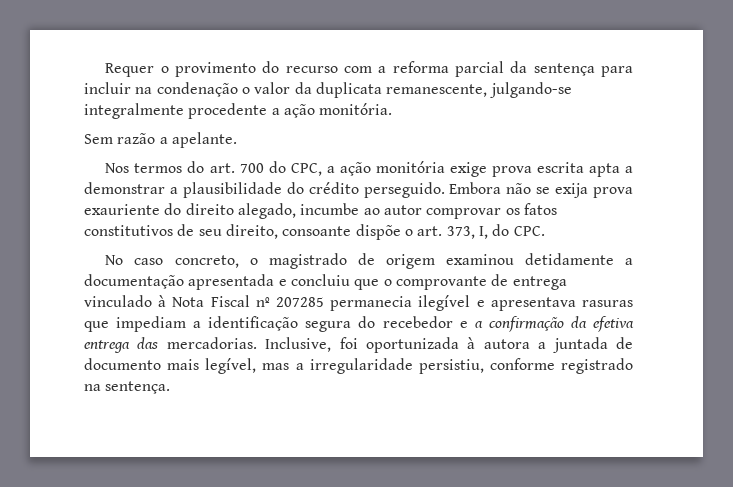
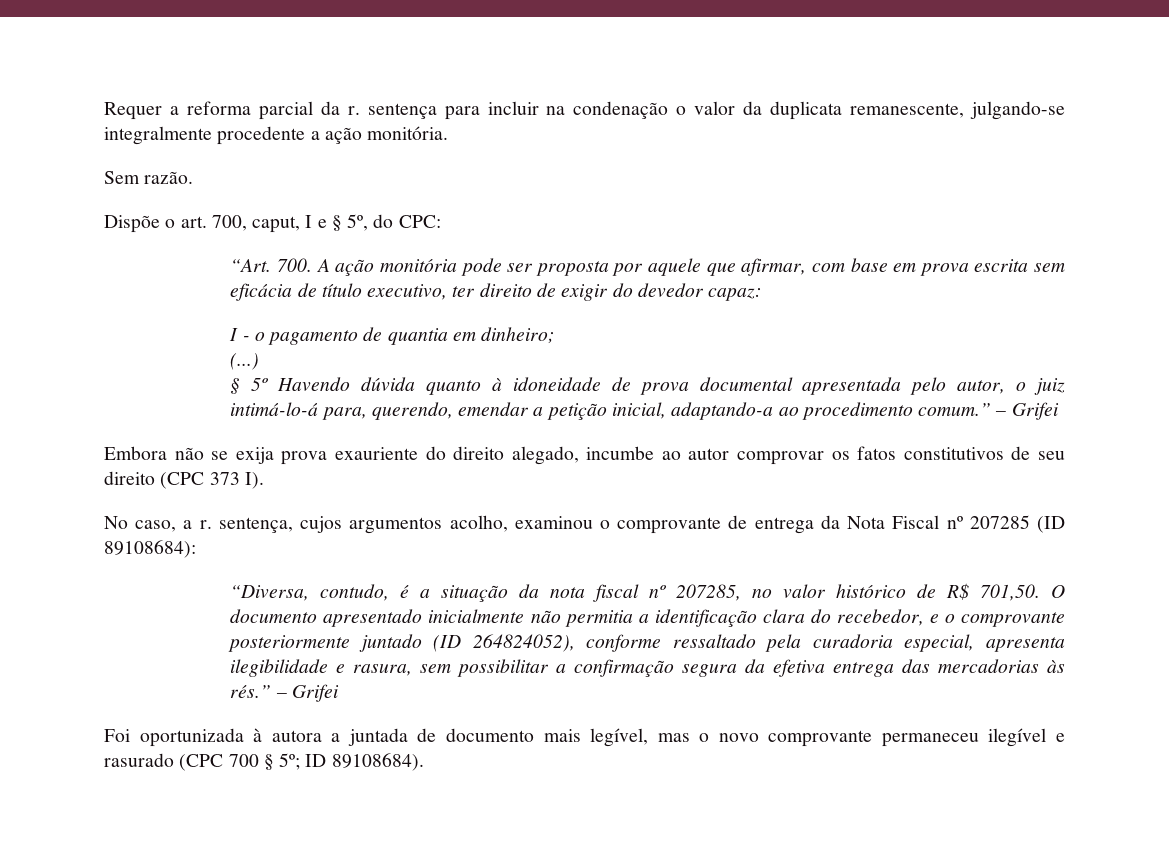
- Requer o provimento do recurso com a reforma parcial da sentença para incluir na condenação o valor da duplicata remanescente, julgando-se integralmente procedente a ação monitória.
+ Requer a reforma parcial da r. sentença para incluir na condenação o valor da duplicata remanescente, julgando-se integralmente procedente a ação monitória.
- Sem razão a apelante.
- Nos termos do art. 700 do CPC, a ação monitória exige prova escrita apta a demonstrar a plausibilidade do crédito perseguido. Embora não se exija prova exauriente do direito alegado, incumbe ao autor comprovar os fatos constitutivos de seu direito, consoante dispõe o art. 373, I, do CPC.
- No caso concreto, o magistrado de origem examinou detidamente a documentação apresentada e concluiu que o comprovante de entrega vinculado à Nota Fiscal nº 207285 permanecia ilegível e apresentava rasuras que impediam a identificação segura do recebedor e a confirmação da efetiva entrega das mercadorias. Inclusive, foi oportunizada à autora a juntada de documento mais legível, mas a irregularidade persistiu, conforme registrado na sentença.
+ Sem razão.
+ Dispõe o art. 700, caput, I e § 5º, do CPC:
+ “Art. 700. A ação monitória pode ser proposta por aquele que afirmar, com base em prova escrita sem eficácia de título executivo, ter direito de exigir do devedor capaz:
+ I - o pagamento de quantia em dinheiro;
+ (...)
+ § 5º Havendo dúvida quanto à idoneidade de prova documental apresentada pelo autor, o juiz intimá-lo-á para, querendo, emendar a petição inicial, adaptando-a ao procedimento comum.” – Grifei
+ Embora não se exija prova exauriente do direito alegado, incumbe ao autor comprovar os fatos constitutivos de seu direito (CPC 373 I).
+ No caso, a r. sentença, cujos argumentos acolho, examinou o comprovante de entrega da Nota Fiscal nº 207285 (ID 89108684):
+ “Diversa, contudo, é a situação da nota fiscal nº 207285, no valor histórico de R$ 701,50. O documento apresentado inicialmente não permitia a identificação clara do recebedor, e o comprovante posteriormente juntado (ID 264824052), conforme ressaltado pela curadoria especial, apresenta ilegibilidade e rasura, sem possibilitar a confirmação segura da efetiva entrega das mercadorias às rés.” – Grifei
+ Foi oportunizada à autora a juntada de documento mais legível, mas o novo comprovante permaneceu ilegível e rasurado (CPC 700 § 5º; ID 89108684).

